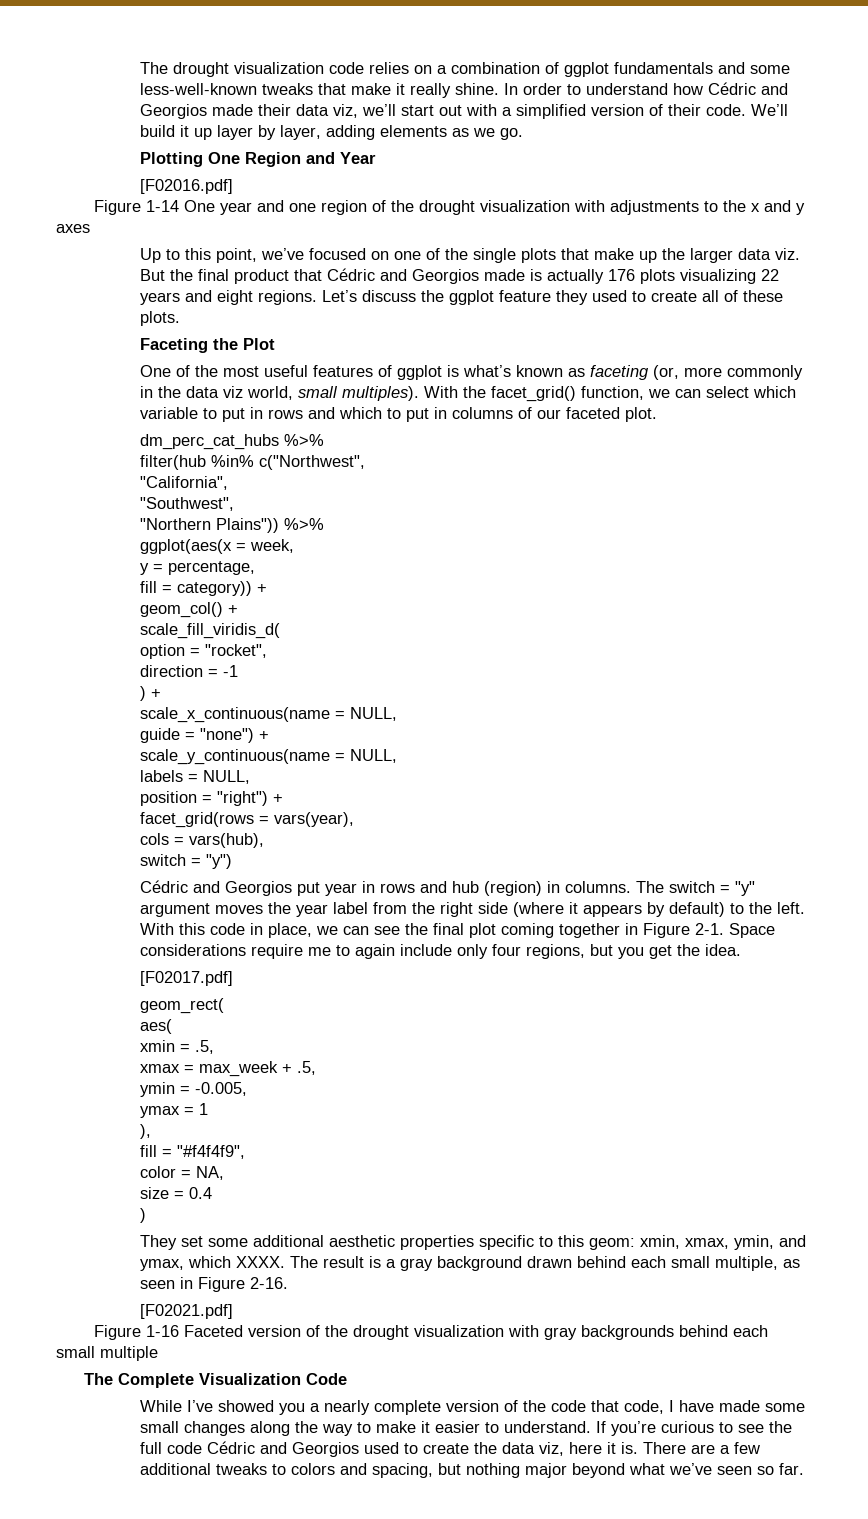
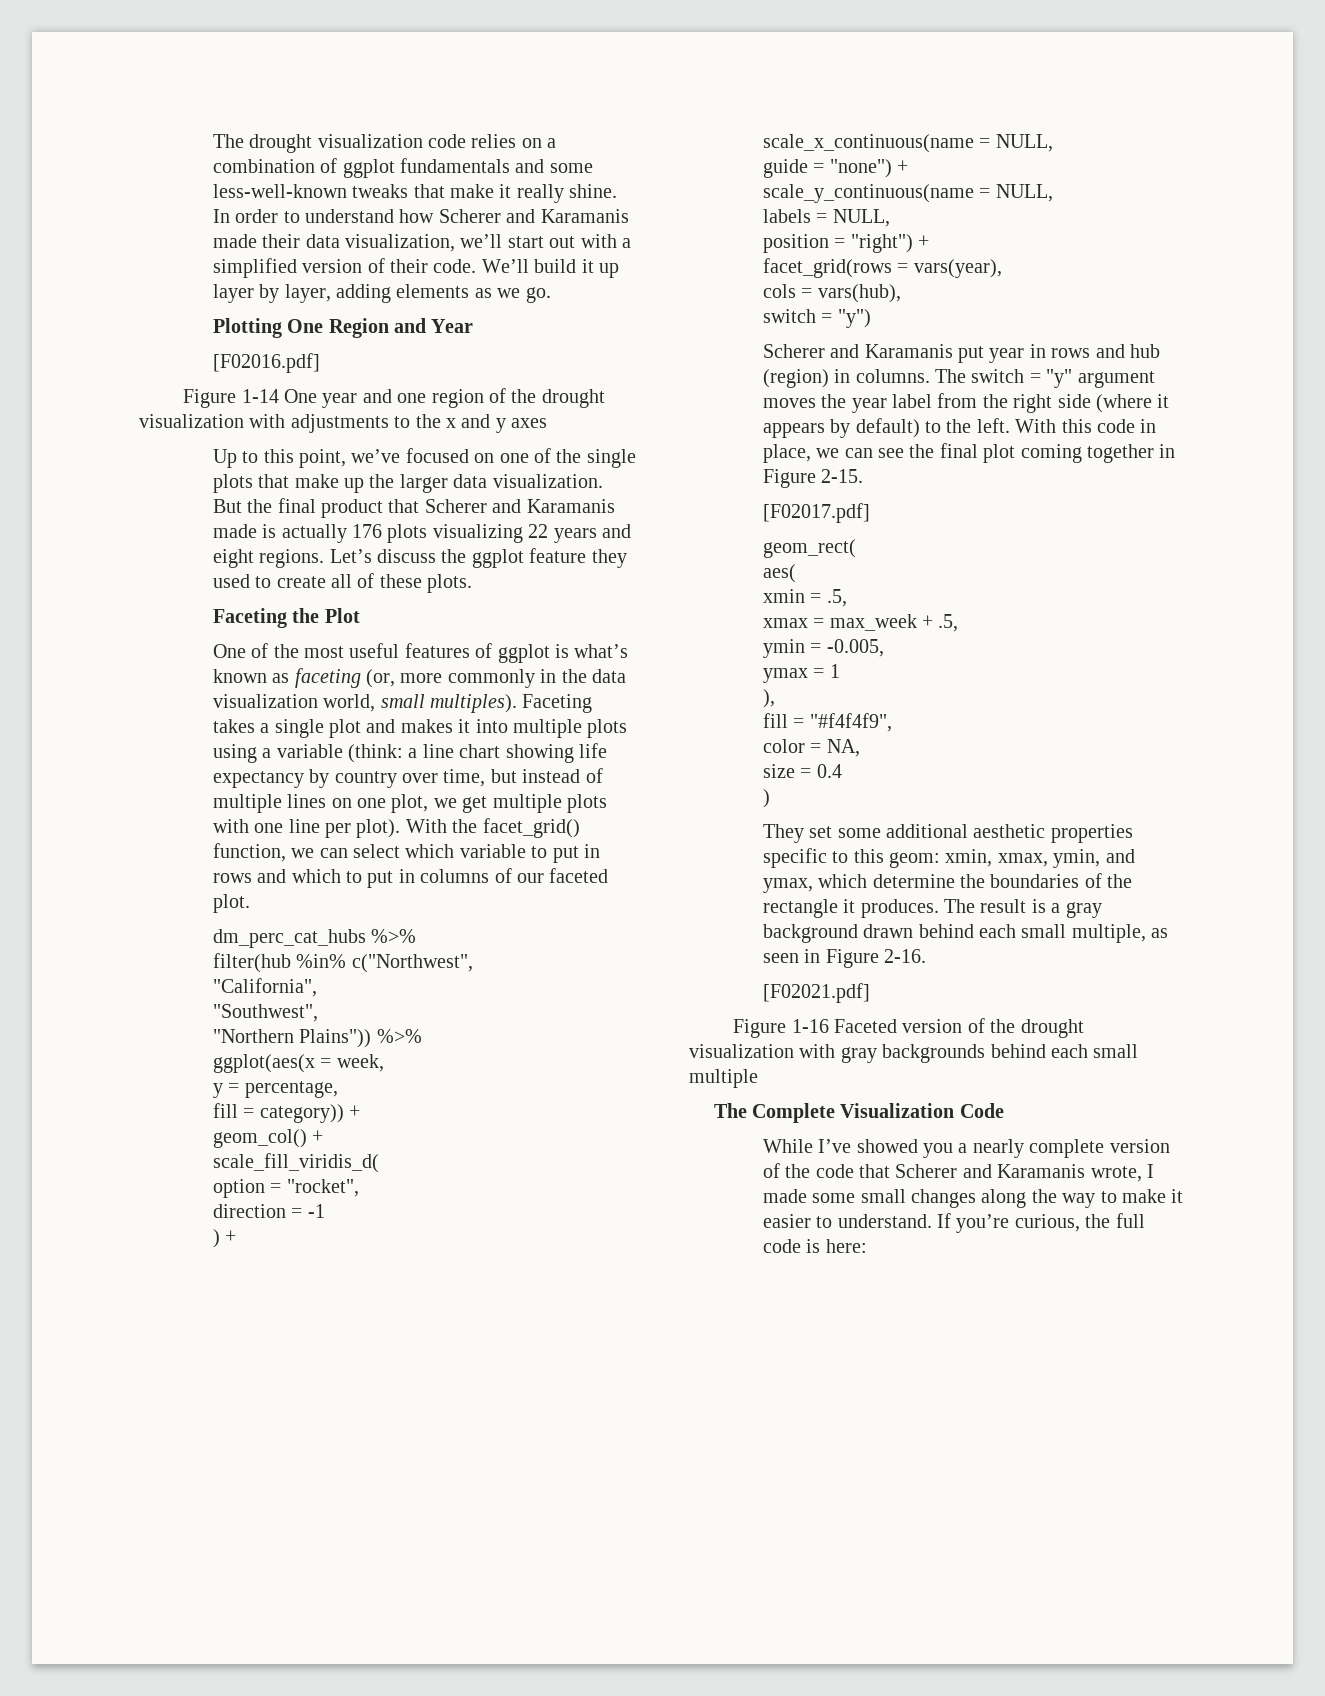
- In order to understand how Cédric and Georgios made their data viz, we’ll start out with a simplified version of their code.
+ In order to understand how Scherer and Karamanis made their data visualization, we’ll start out with a simplified version of their code.
- Up to this point, we’ve focused on one of the single plots that make up the larger data viz. But the final product that Cédric and Georgios made is actually 176 plots visualizing 22 years and eight regions.
+ Up to this point, we’ve focused on one of the single plots that make up the larger data visualization. But the final product that Scherer and Karamanis made is actually 176 plots visualizing 22 years and eight regions.
- One of the most useful features of ggplot is what’s known as faceting (or, more commonly in the data viz world, small multiples).
+ One of the most useful features of ggplot is what’s known as faceting (or, more commonly in the data visualization world, small multiples).
+ Faceting takes a single plot and makes it into multiple plots using a variable (think: a line chart showing life expectancy by country over time, but instead of multiple lines on one plot, we get multiple plots with one line per plot).
- Cédric and Georgios put year in rows and hub (region) in columns.
+ Scherer and Karamanis put year in rows and hub (region) in columns.
- With this code in place, we can see the final plot coming together in Figure 2-1. Space considerations require me to again include only four regions, but you get the idea.
+ With this code in place, we can see the final plot coming together in Figure 2-15.
- They set some additional aesthetic properties specific to this geom: xmin, xmax, ymin, and ymax, which XXXX.
+ They set some additional aesthetic properties specific to this geom: xmin, xmax, ymin, and ymax, which determine the boundaries of the rectangle it produces.
- While I’ve showed you a nearly complete version of the code that code, I have made some small changes along the way to make it easier to understand.
+ While I’ve showed you a nearly complete version of the code that Scherer and Karamanis wrote, I made some small changes along the way to make it easier to understand.
- If you’re curious to see the full code Cédric and Georgios used to create the data viz, here it is. There are a few additional tweaks to colors and spacing, but nothing major beyond what we’ve seen so far.
+ If you’re curious, the full code is here:

